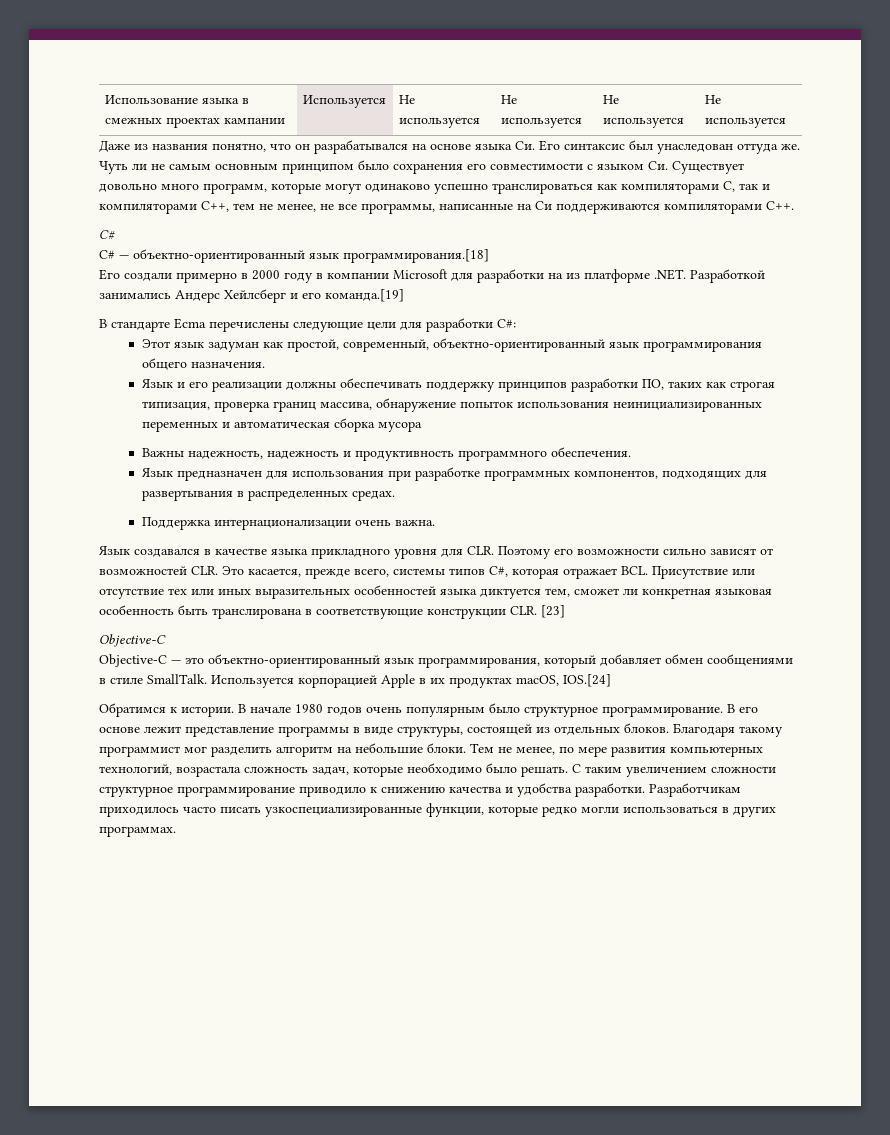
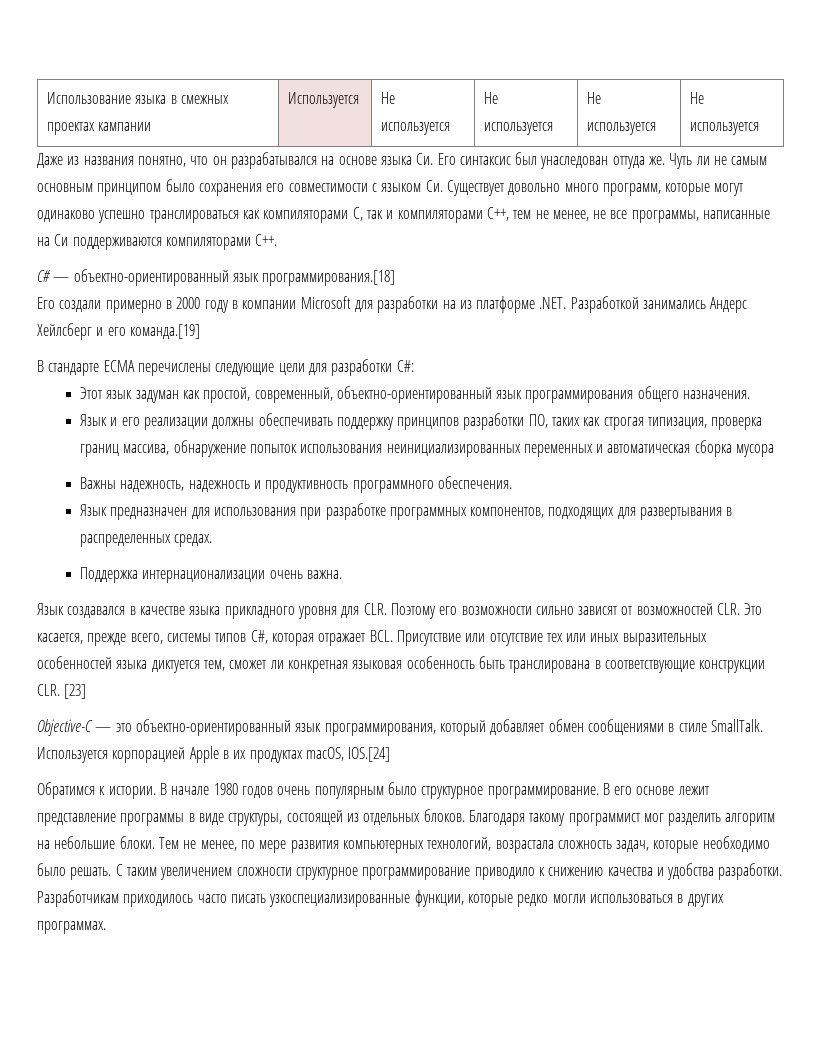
  Чуть ли не самым основным принципом было сохранения его совместимости с языком Си. Существует довольно много программ, которые могут одинаково успешно транслироваться как компиляторами C, так и компиляторами C++, тем не менее, не все программы, написанные на Си поддерживаются компиляторами С++.
- C#
- В стандарте Ecma перечислены следующие цели для разработки C#:
+ В стандарте ECMA перечислены следующие цели для разработки C#:
  Язык создавался в качестве языка прикладного уровня для CLR. Поэтому его возможности сильно зависят от возможностей CLR. Это касается, прежде всего, системы типов C#, которая отражает BCL. Присутствие или отсутствие тех или иных выразительных особенностей языка диктуется тем, cможет ли конкретная языковая особенность быть транслирована в соответствующие конструкции CLR. [23]
- Objective-C

